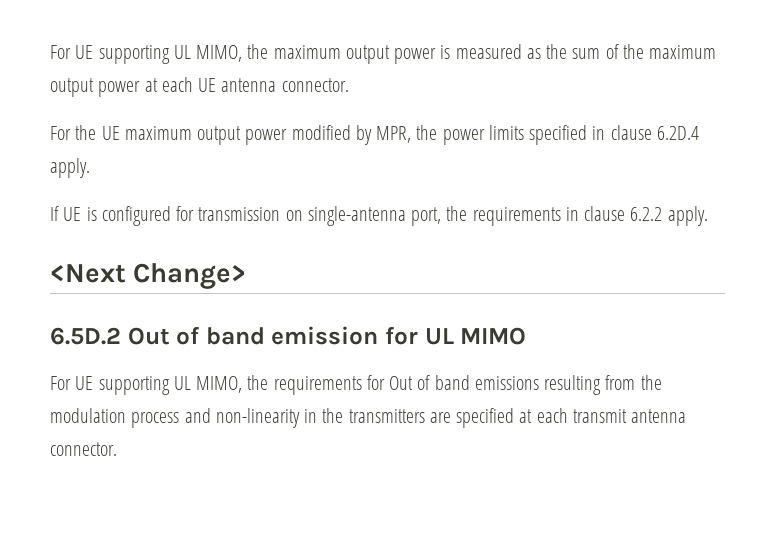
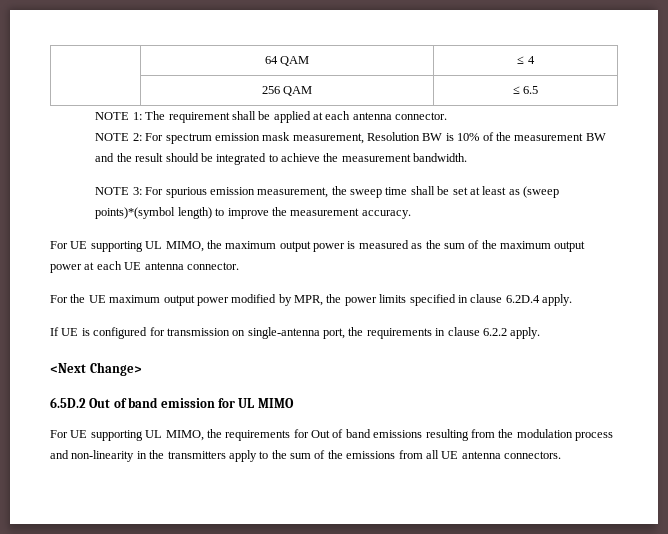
+ | 64 QAM | ≤ 4
+ | 256 QAM | ≤ 6.5
+ NOTE 1: The requirement shall be applied at each antenna connector.
+ NOTE 2: For spectrum emission mask measurement, Resolution BW is 10% of the measurement BW and the result should be integrated to achieve the measurement bandwidth.
+ NOTE 3: For spurious emission measurement, the sweep time shall be set at least as (sweep points)*(symbol length) to improve the measurement accuracy.
- For UE supporting UL MIMO, the requirements for Out of band emissions resulting from the modulation process and non-linearity in the transmitters are specified at each transmit antenna connector.
+ For UE supporting UL MIMO, the requirements for Out of band emissions resulting from the modulation process and non-linearity in the transmitters apply to the sum of the emissions from all UE antenna connectors.

